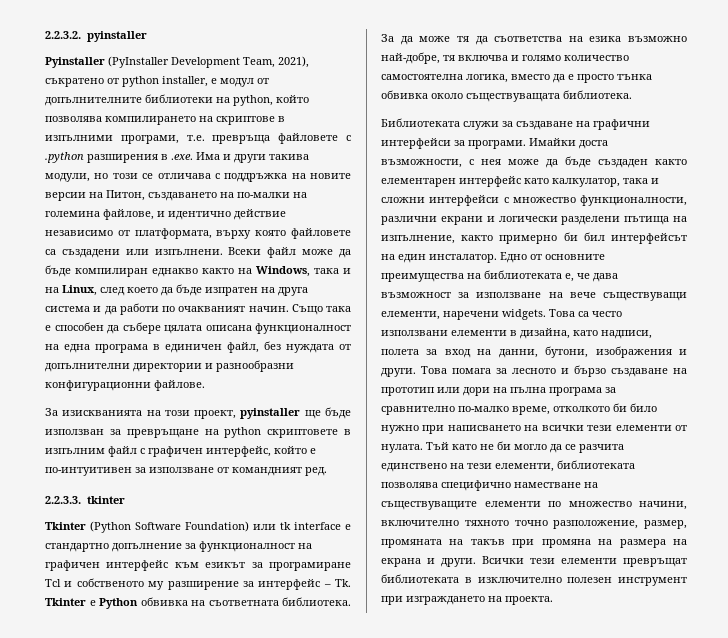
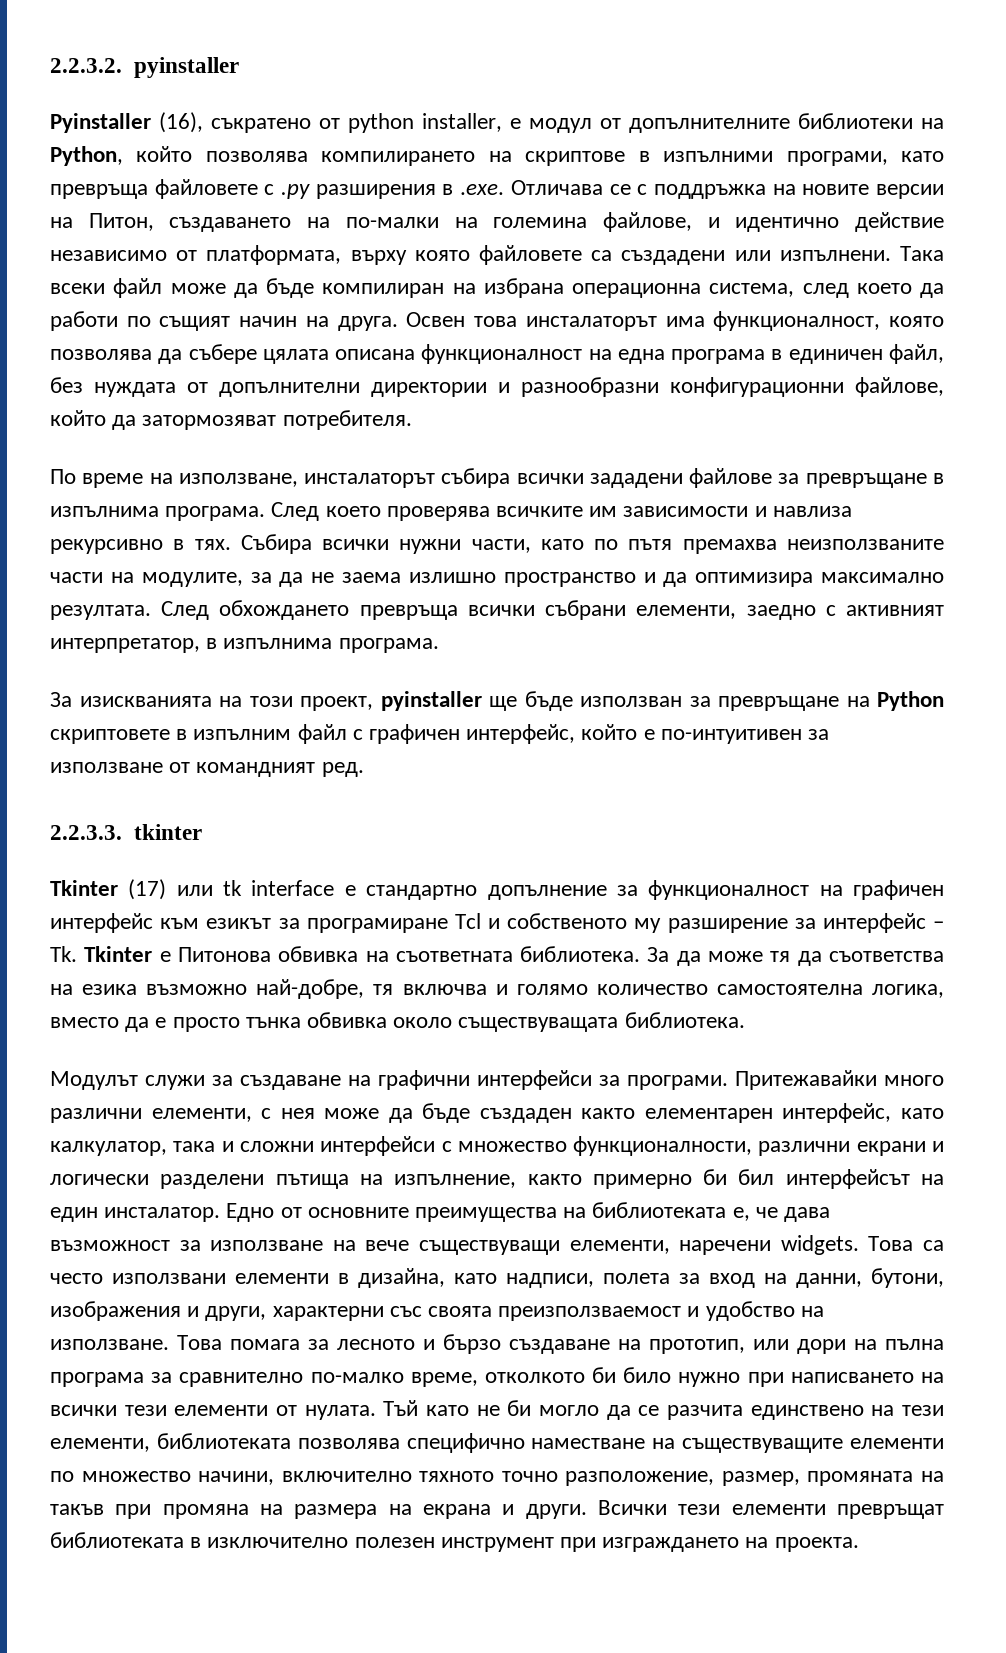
- Pyinstaller (PyInstaller Development Team, 2021), съкратено от python installer, е модул от допълнителните библиотеки на python, който позволява компилирането на скриптове в изпълними програми, т.е. превръща файловете с .python разширения в .exe. Има и други такива модули, но този се отличава с поддръжка на новите версии на Питон, създаването на по-малки на големина файлове, и идентично действие независимо от платформата, върху която файловете са създадени или изпълнени.
+ Pyinstaller (16), съкратено от python installer, е модул от допълнителните библиотеки на Python, който позволява компилирането на скриптове в изпълними програми, като превръща файловете с .py разширения в .exe. Отличава се с поддръжка на новите версии на Питон, създаването на по-малки на големина файлове, и идентично действие независимо от платформата, върху която файловете са създадени или изпълнени.
- Всеки файл може да бъде компилиран еднакво както на Windows, така и на Linux, след което да бъде изпратен на друга система и да работи по очакваният начин. Също така е способен да събере цялата описана функционалност на една програма в единичен файл, без нуждата от допълнителни директории и разнообразни конфигурационни файлове.
+ Така всеки файл може да бъде компилиран на избрана операционна система, след което да работи по същият начин на друга. Освен това инсталаторът има функционалност, която позволява да събере цялата описана функционалност на една програма в единичен файл, без нуждата от допълнителни директории и разнообразни конфигурационни файлове, който да затормозяват потребителя.
+ По време на използване, инсталаторът събира всички зададени файлове за превръщане в изпълнима програма. След което проверява всичките им зависимости и навлиза рекурсивно в тях. Събира всички нужни части, като по пътя премахва неизползваните части на модулите, за да не заема излишно пространство и да оптимизира максимално резултата. След обхождането превръща всички събрани елементи, заедно с активният интерпретатор, в изпълнима програма.
- За изискванията на този проект, pyinstaller ще бъде използван за превръщане на python скриптовете в изпълним файл с графичен интерфейс, който е по-интуитивен за използване от командният ред.
+ За изискванията на този проект, pyinstaller ще бъде използван за превръщане на Python скриптовете в изпълним файл с графичен интерфейс, който е по-интуитивен за използване от командният ред.
- Tkinter (Python Software Foundation) или tk interface е стандартно допълнение за функционалност на графичен интерфейс към езикът за програмиране Tcl и собственото му разширение за интерфейс – Tk. Tkinter е Python обвивка на съответната библиотека.
+ Tkinter (17) или tk interface е стандартно допълнение за функционалност на графичен интерфейс към езикът за програмиране Tcl и собственото му разширение за интерфейс – Tk. Tkinter е Питонова обвивка на съответната библиотека.
- Библиотеката служи за създаване на графични интерфейси за програми.
+ Модулът служи за създаване на графични интерфейси за програми.
- Имайки доста възможности, с нея може да бъде създаден както елементарен интерфейс като калкулатор, така и сложни интерфейси с множество функционалности, различни екрани и логически разделени пътища на изпълнение, както примерно би бил интерфейсът на един инсталатор.
+ Притежавайки много различни елементи, с нея може да бъде създаден както елементарен интерфейс, като калкулатор, така и сложни интерфейси с множество функционалности, различни екрани и логически разделени пътища на изпълнение, както примерно би бил интерфейсът на един инсталатор.
- Това са често използвани елементи в дизайна, като надписи, полета за вход на данни, бутони, изображения и други.
+ Това са често използвани елементи в дизайна, като надписи, полета за вход на данни, бутони, изображения и други, характерни със своята преизползваемост и удобство на използване.
- Това помага за лесното и бързо създаване на прототип или дори на пълна програма за сравнително по-малко време, отколкото би било нужно при написването на всички тези елементи от нулата.
+ Това помага за лесното и бързо създаване на прототип, или дори на пълна програма за сравнително по-малко време, отколкото би било нужно при написването на всички тези елементи от нулата.

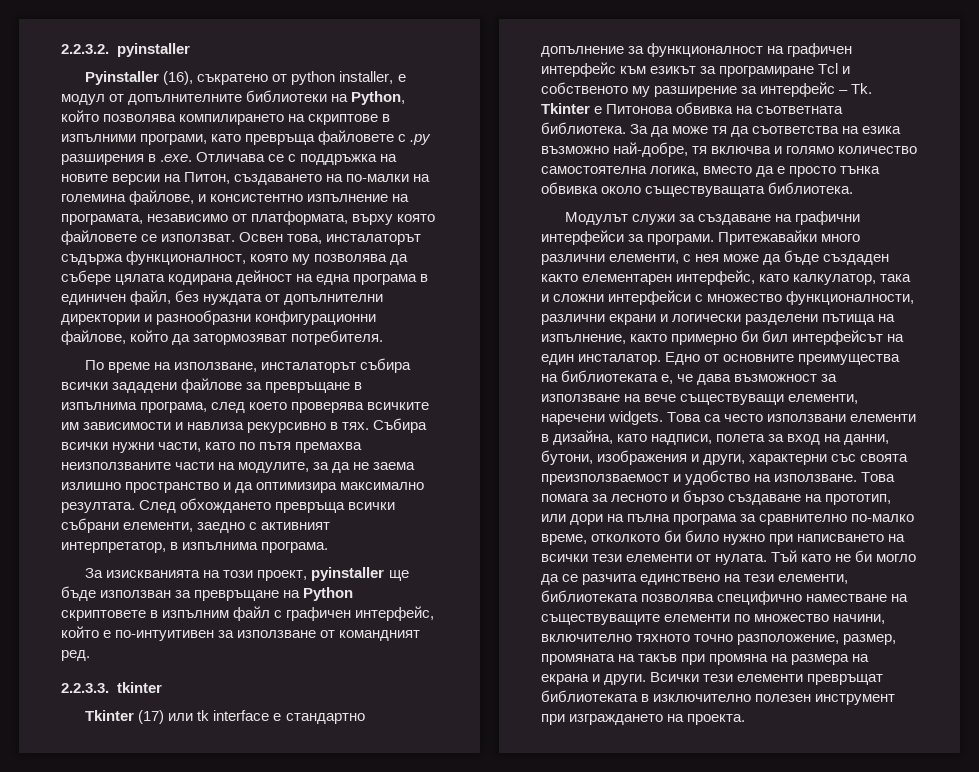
- Pyinstaller (16), съкратено от python installer, е модул от допълнителните библиотеки на Python, който позволява компилирането на скриптове в изпълними програми, като превръща файловете с .py разширения в .exe. Отличава се с поддръжка на новите версии на Питон, създаването на по-малки на големина файлове, и идентично действие независимо от платформата, върху която файловете са създадени или изпълнени. Така всеки файл може да бъде компилиран на избрана операционна система, след което да работи по същият начин на друга. Освен това инсталаторът има функционалност, която позволява да събере цялата описана функционалност на една програма в единичен файл, без нуждата от допълнителни директории и разнообразни конфигурационни файлове, който да затормозяват потребителя.
+ Pyinstaller (16), съкратено от python installer, е модул от допълнителните библиотеки на Python, който позволява компилирането на скриптове в изпълними програми, като превръща файловете с .py разширения в .exe. Отличава се с поддръжка на новите версии на Питон, създаването на по-малки на големина файлове, и консистентно изпълнение на програмата, независимо от платформата, върху която файловете се използват. Освен това, инсталаторът съдържа функционалност, която му позволява да събере цялата кодирана дейност на една програма в единичен файл, без нуждата от допълнителни директории и разнообразни конфигурационни файлове, който да затормозяват потребителя.
- По време на използване, инсталаторът събира всички зададени файлове за превръщане в изпълнима програма. След което проверява всичките им зависимости и навлиза рекурсивно в тях.
+ По време на използване, инсталаторът събира всички зададени файлове за превръщане в изпълнима програма, след което проверява всичките им зависимости и навлиза рекурсивно в тях.

